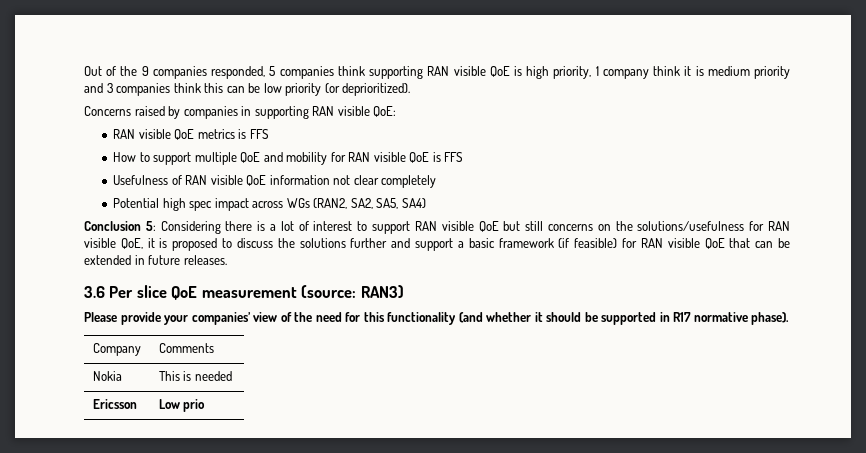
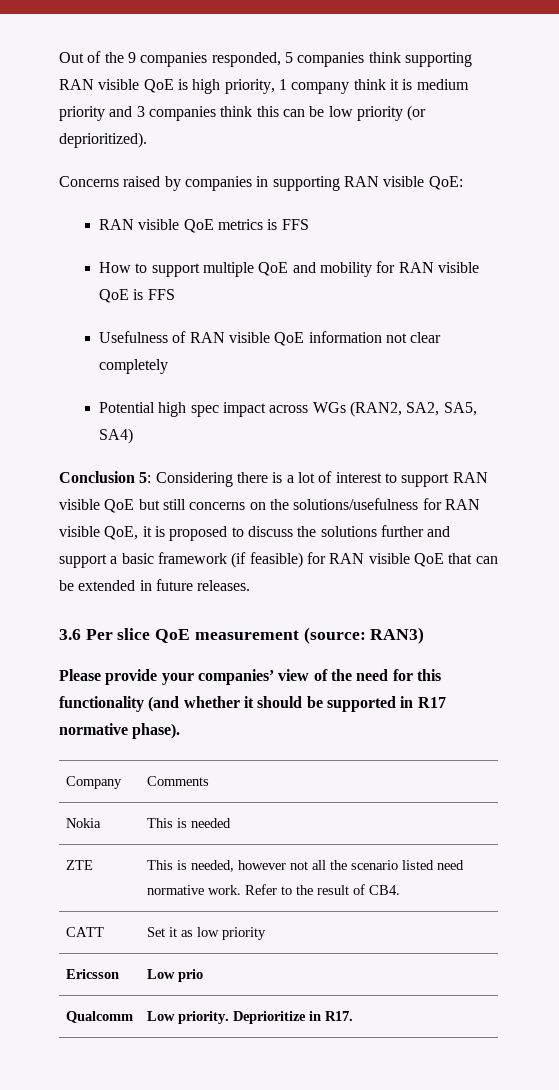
+ ZTE | This is needed, however not all the scenario listed need normative work. Refer to the result of CB4.
+ CATT | Set it as low priority
  Ericsson | Low prio
+ Qualcomm | Low priority. Deprioritize in R17.

